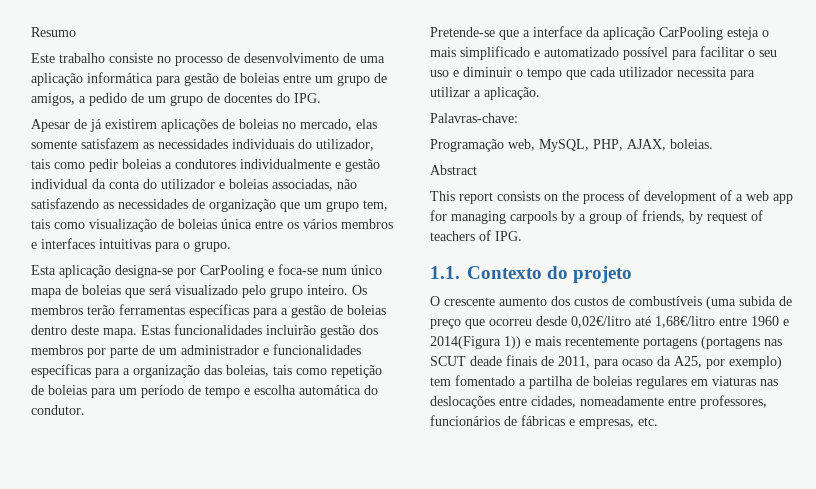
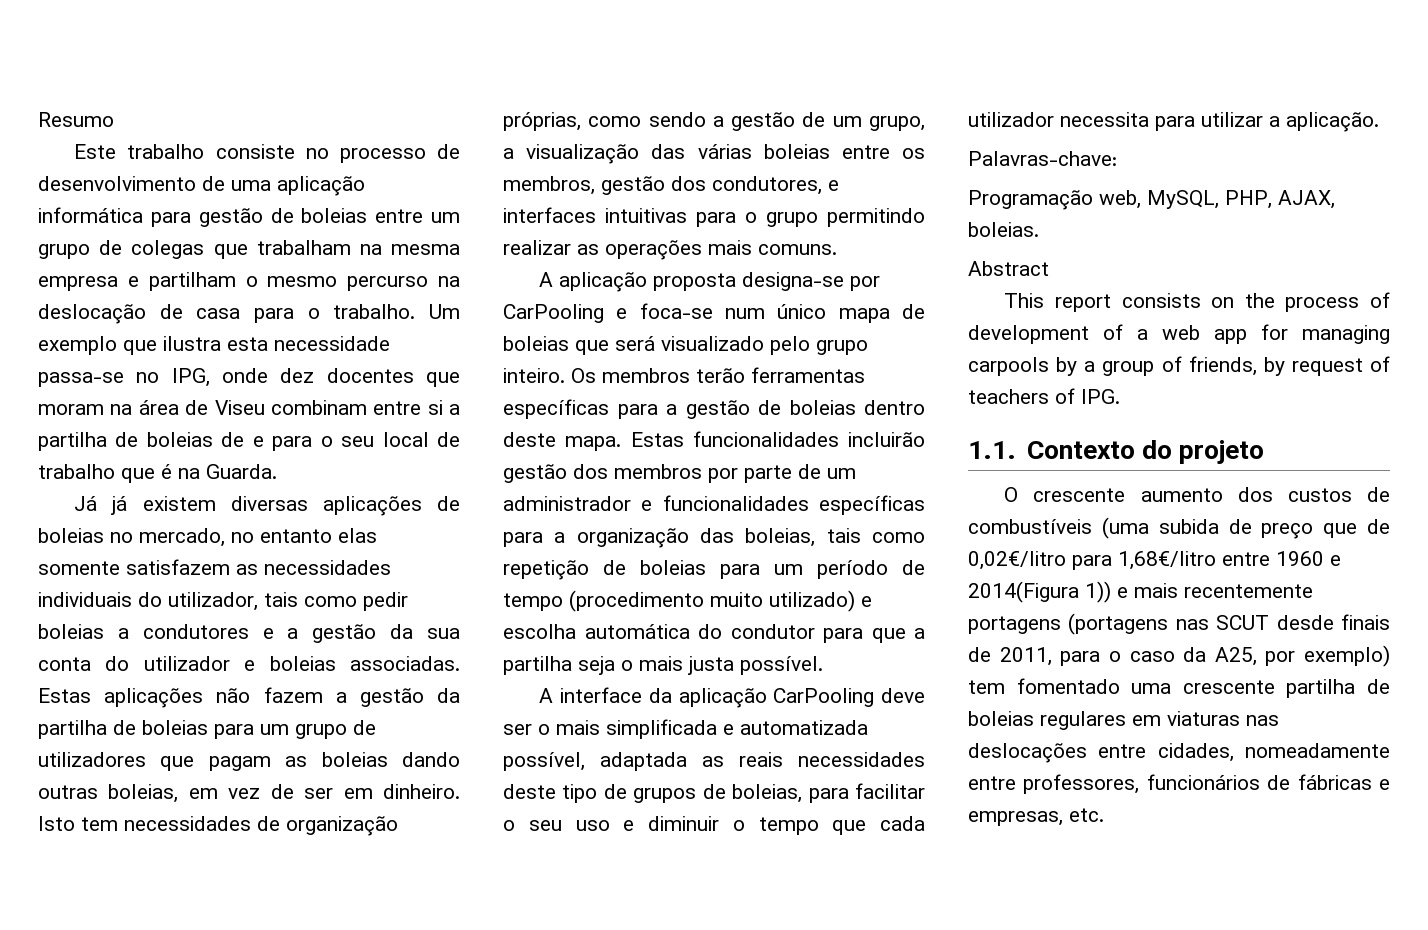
- Este trabalho consiste no processo de desenvolvimento de uma aplicação informática para gestão de boleias entre um grupo de amigos, a pedido de um grupo de docentes do IPG.
- Apesar de já existirem aplicações de boleias no mercado, elas somente satisfazem as necessidades individuais do utilizador, tais como pedir boleias a condutores individualmente e gestão individual da conta do utilizador e boleias associadas, não satisfazendo as necessidades de organização que um grupo tem, tais como visualização de boleias única entre os vários membros e interfaces intuitivas para o grupo.
- Esta aplicação designa-se por CarPooling e foca-se num único mapa de boleias que será visualizado pelo grupo inteiro.
+ Este trabalho consiste no processo de desenvolvimento de uma aplicação informática para gestão de boleias entre um grupo de colegas que trabalham na mesma empresa e partilham o mesmo percurso na deslocação de casa para o trabalho. Um exemplo que ilustra esta necessidade passa-se no IPG, onde dez docentes que moram na área de Viseu combinam entre si a partilha de boleias de e para o seu local de trabalho que é na Guarda.
+ Já já existem diversas aplicações de boleias no mercado, no entanto elas somente satisfazem as necessidades individuais do utilizador, tais como pedir boleias a condutores e a gestão da sua conta do utilizador e boleias associadas. Estas aplicações não fazem a gestão da partilha de boleias para um grupo de utilizadores que pagam as boleias dando outras boleias, em vez de ser em dinheiro. Isto tem necessidades de organização próprias, como sendo a gestão de um grupo, a visualização das várias boleias entre os membros, gestão dos condutores, e interfaces intuitivas para o grupo permitindo realizar as operações mais comuns.
+ A aplicação proposta designa-se por CarPooling e foca-se num único mapa de boleias que será visualizado pelo grupo inteiro.
- Estas funcionalidades incluirão gestão dos membros por parte de um administrador e funcionalidades específicas para a organização das boleias, tais como repetição de boleias para um período de tempo e escolha automática do condutor.
- Pretende-se que a interface da aplicação CarPooling esteja o mais simplificado e automatizado possível para facilitar o seu uso e diminuir o tempo que cada utilizador necessita para utilizar a aplicação.
+ Estas funcionalidades incluirão gestão dos membros por parte de um administrador e funcionalidades específicas para a organização das boleias, tais como repetição de boleias para um período de tempo (procedimento muito utilizado) e escolha automática do condutor para que a partilha seja o mais justa possível.
+ A interface da aplicação CarPooling deve ser o mais simplificada e automatizada possível, adaptada as reais necessidades deste tipo de grupos de boleias, para facilitar o seu uso e diminuir o tempo que cada utilizador necessita para utilizar a aplicação.
- O crescente aumento dos custos de combustíveis (uma subida de preço que ocorreu desde 0,02€/litro até 1,68€/litro entre 1960 e 2014(Figura 1)) e mais recentemente portagens (portagens nas SCUT deade finais de 2011, para ocaso da A25, por exemplo) tem fomentado a partilha de boleias regulares em viaturas nas deslocações entre cidades, nomeadamente entre professores, funcionários de fábricas e empresas, etc.
+ O crescente aumento dos custos de combustíveis (uma subida de preço que de 0,02€/litro para 1,68€/litro entre 1960 e 2014(Figura 1)) e mais recentemente portagens (portagens nas SCUT desde finais de 2011, para o caso da A25, por exemplo) tem fomentado uma crescente partilha de boleias regulares em viaturas nas deslocações entre cidades, nomeadamente entre professores, funcionários de fábricas e empresas, etc.

